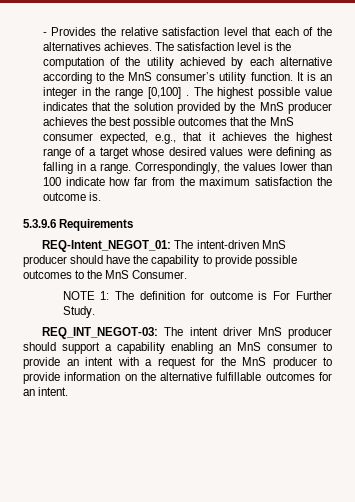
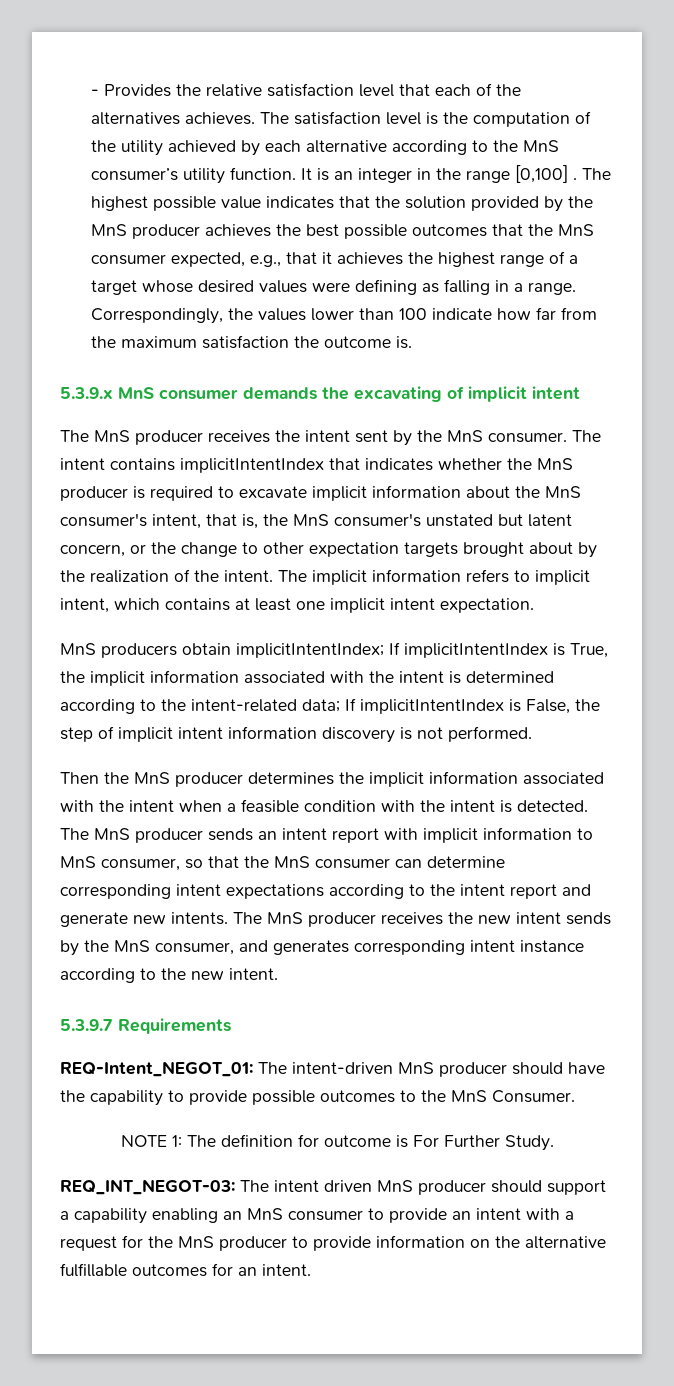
- 5.3.9.6 Requirements
+ 5.3.9.x MnS consumer demands the excavating of implicit intent
+ The MnS producer receives the intent sent by the MnS consumer. The intent contains implicitIntentIndex that indicates whether the MnS producer is required to excavate implicit information about the MnS consumer's intent, that is, the MnS consumer's unstated but latent concern, or the change to other expectation targets brought about by the realization of the intent. The implicit information refers to implicit intent, which contains at least one implicit intent expectation.
+ MnS producers obtain implicitIntentIndex; If implicitIntentIndex is True, the implicit information associated with the intent is determined according to the intent-related data; If implicitIntentIndex is False, the step of implicit intent information discovery is not performed.
+ Then the MnS producer determines the implicit information associated with the intent when a feasible condition with the intent is detected. The MnS producer sends an intent report with implicit information to MnS consumer, so that the MnS consumer can determine corresponding intent expectations according to the intent report and generate new intents. The MnS producer receives the new intent sends by the MnS consumer, and generates corresponding intent instance according to the new intent.
+ 5.3.9.7 Requirements
- REQ_INT_NEGOT-03: The intent driver MnS producer should support a capability enabling an MnS consumer to provide an intent with a request for the MnS producer to provide information on the alternative fulfillable outcomes for an intent.
+ REQ_INT_NEGOT-03: The intent driven MnS producer should support a capability enabling an MnS consumer to provide an intent with a request for the MnS producer to provide information on the alternative fulfillable outcomes for an intent.

